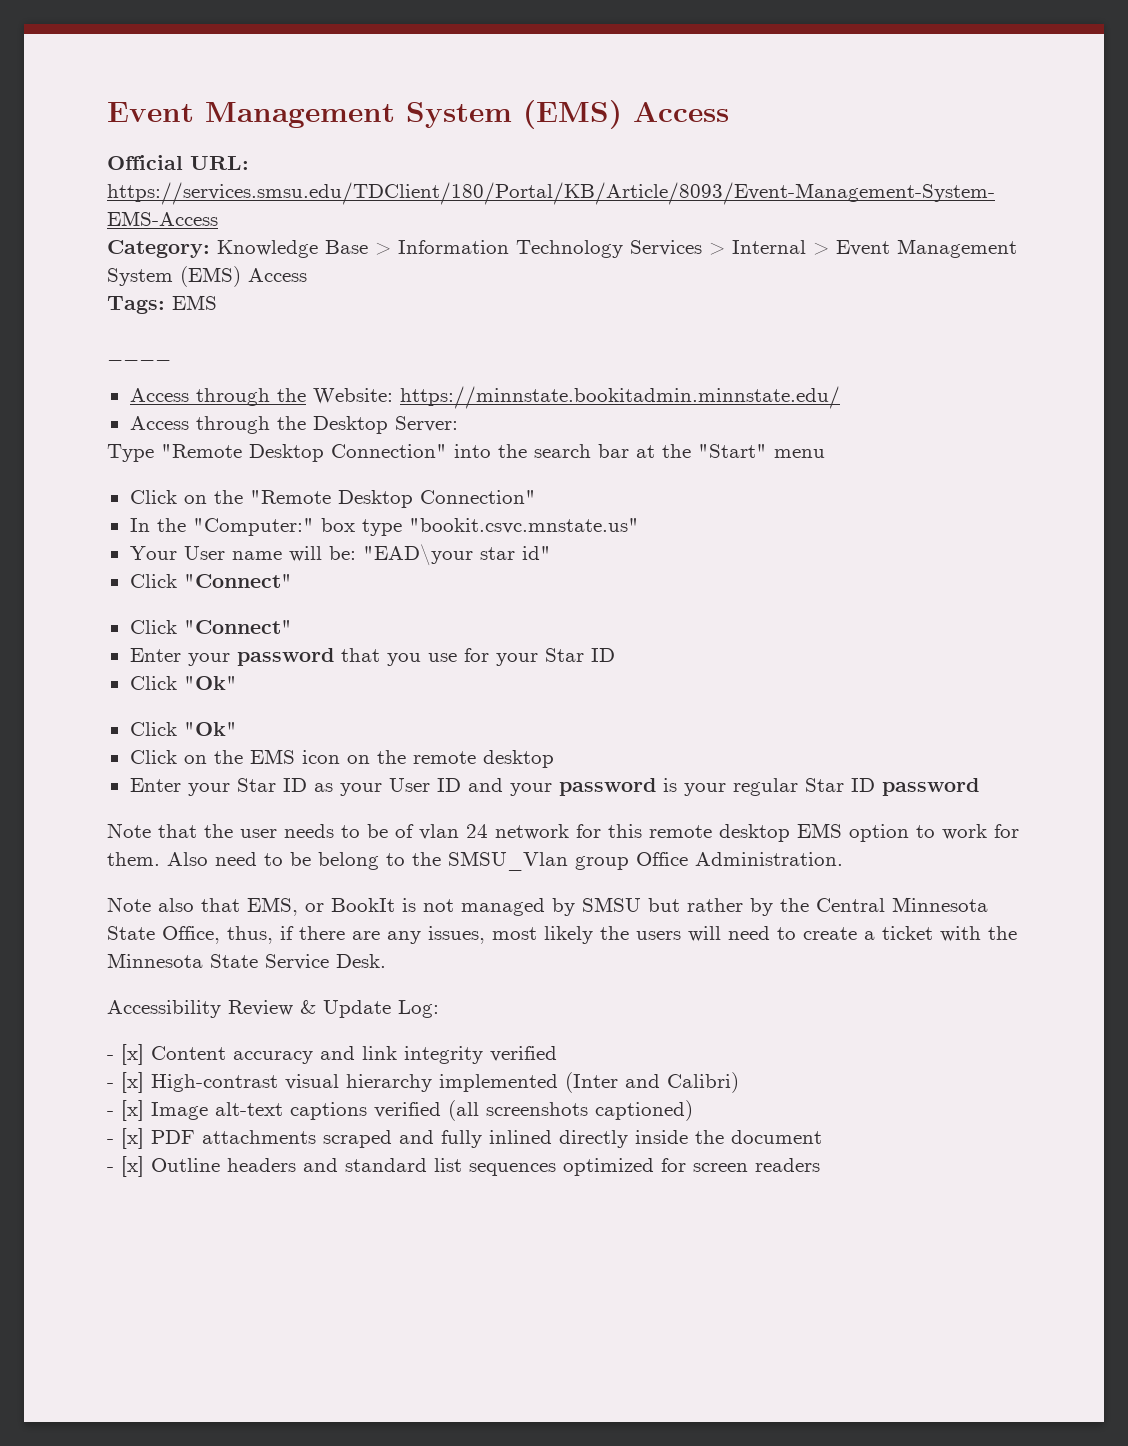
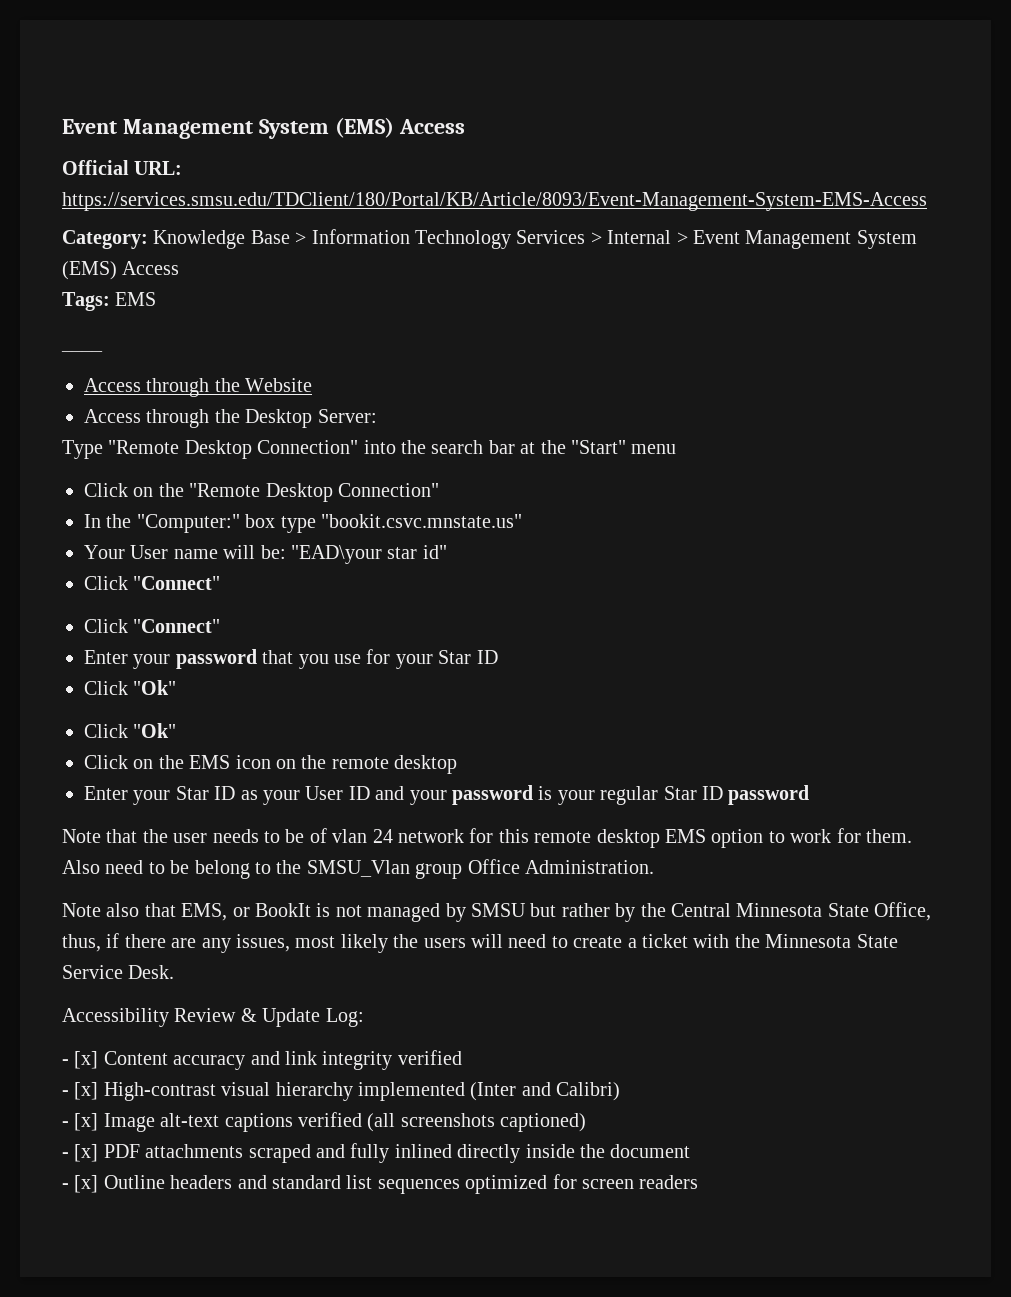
- Access through the Website: https://minnstate.bookitadmin.minnstate.edu/
+ Access through the Website

